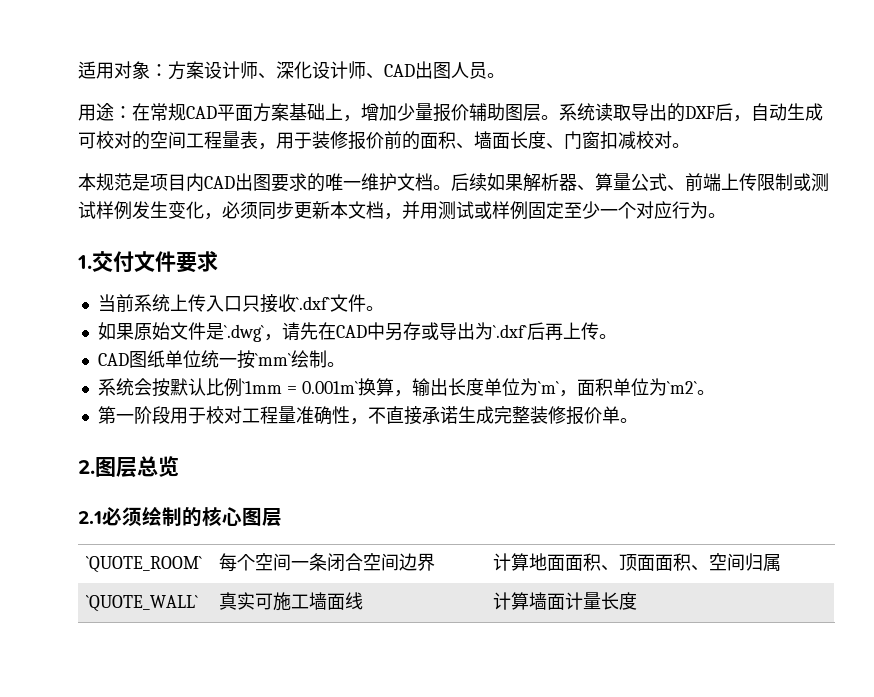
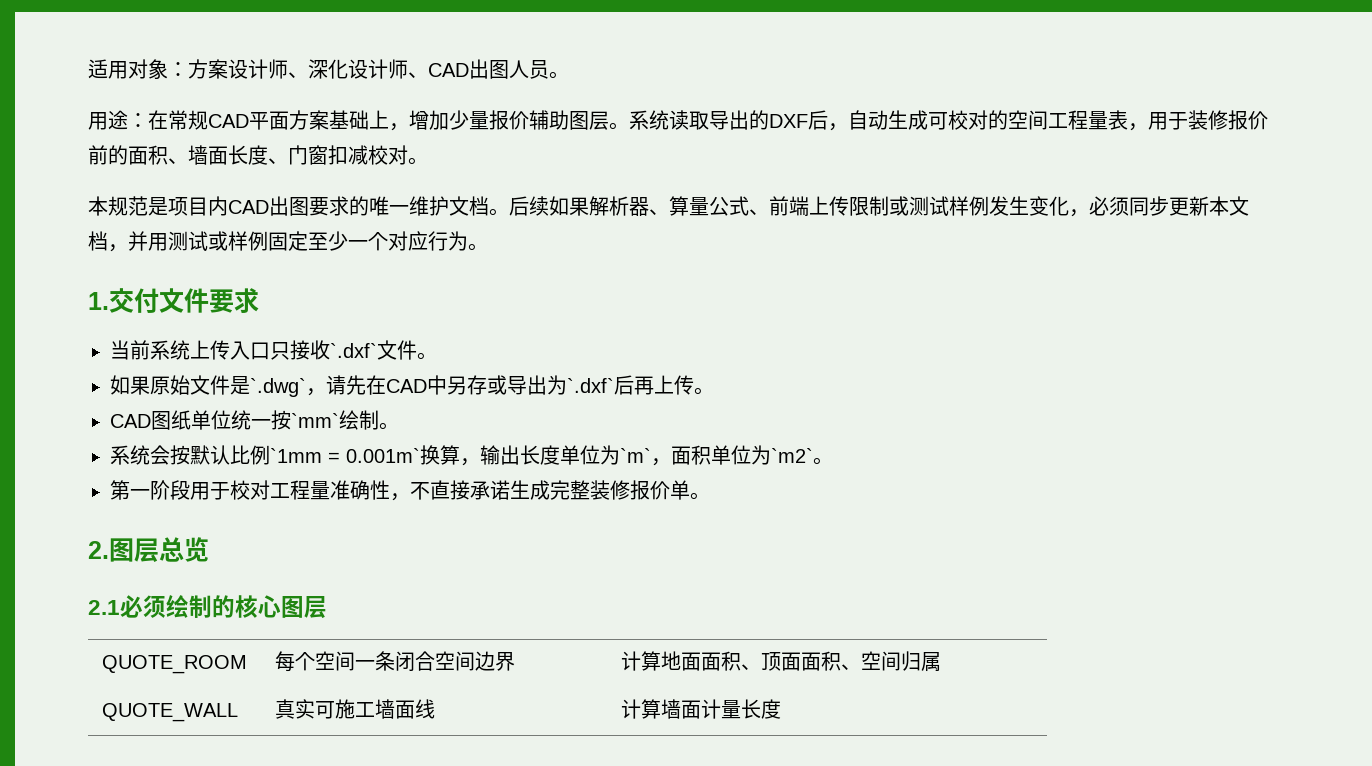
- `QUOTE_ROOM` | 每个空间一条闭合空间边界 | 计算地面面积、顶面面积、空间归属
+ QUOTE_ROOM | 每个空间一条闭合空间边界 | 计算地面面积、顶面面积、空间归属
- `QUOTE_WALL` | 真实可施工墙面线 | 计算墙面计量长度
+ QUOTE_WALL | 真实可施工墙面线 | 计算墙面计量长度

